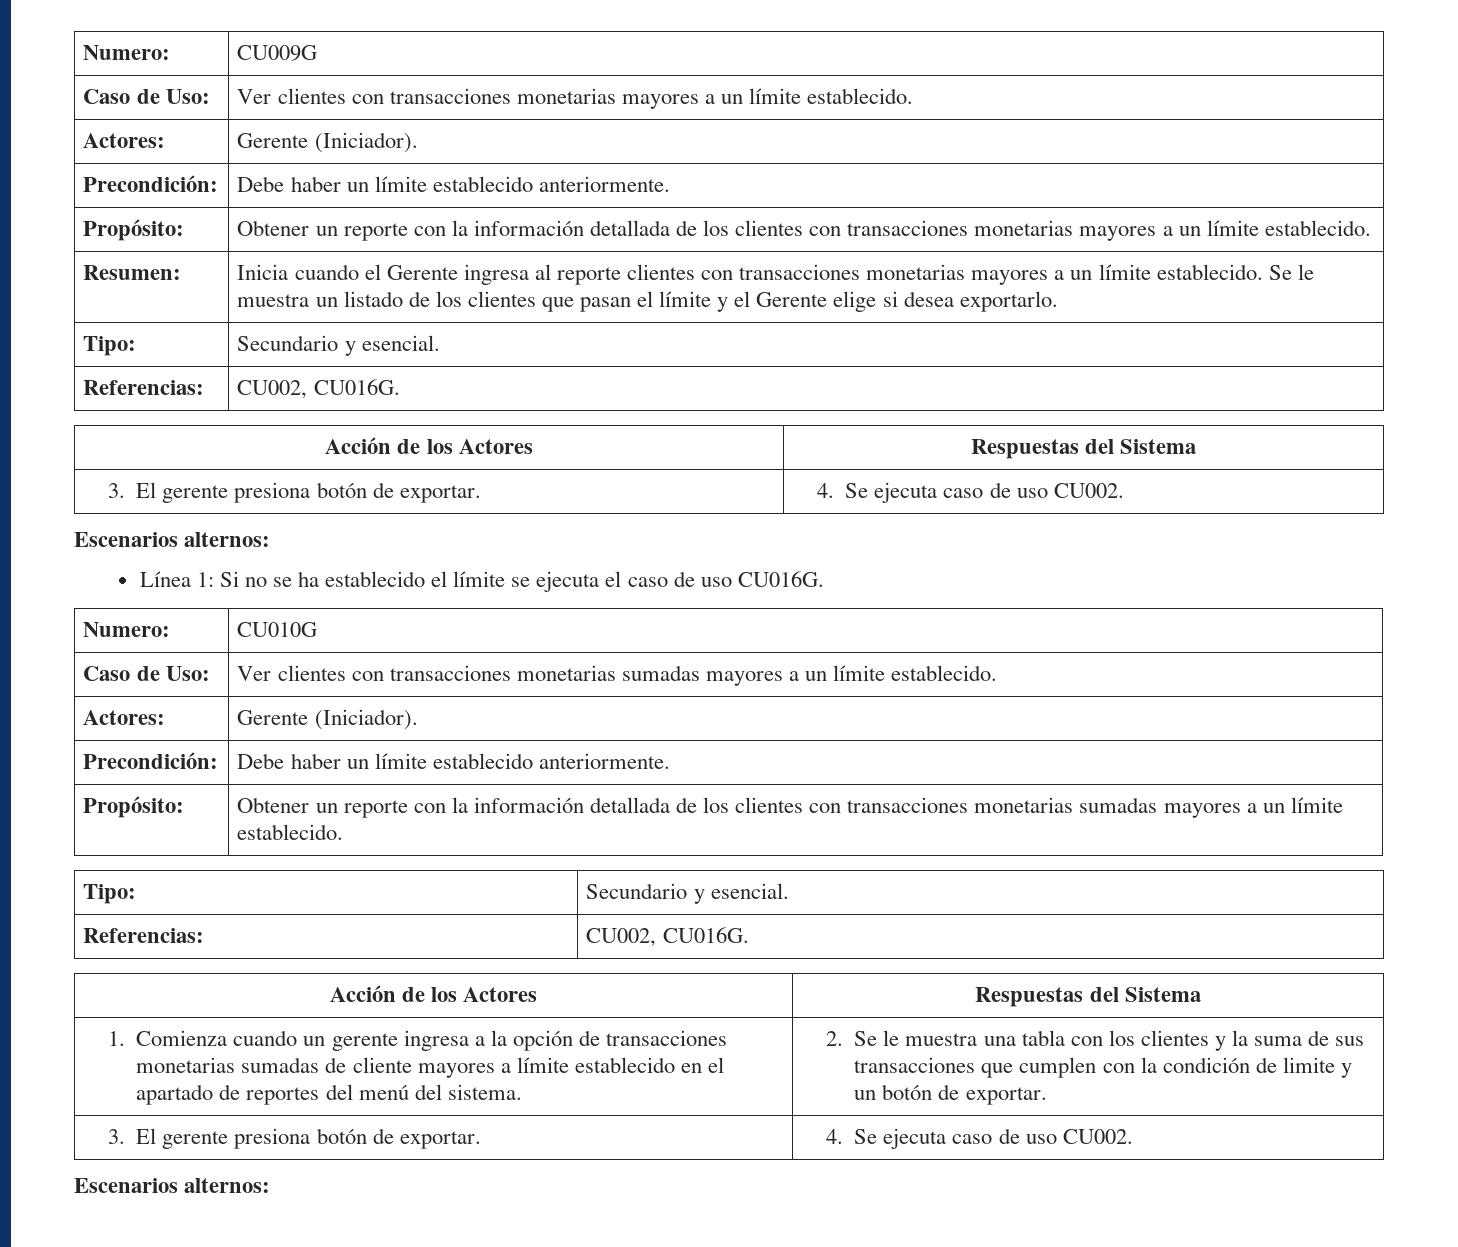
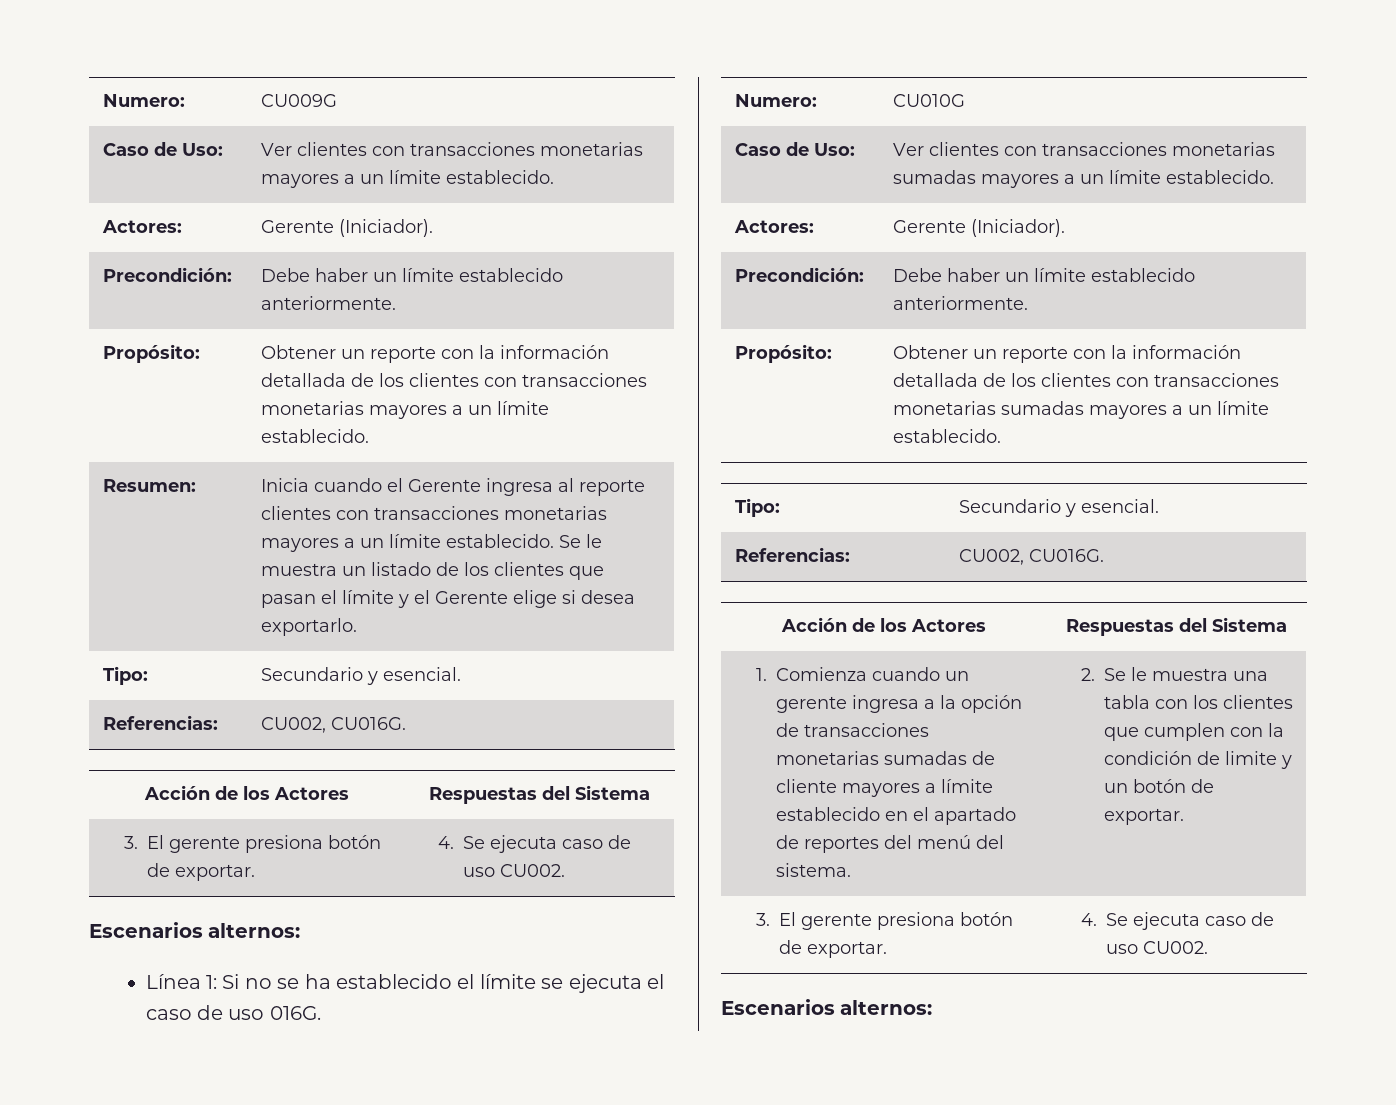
- Línea 1: Si no se ha establecido el límite se ejecuta el caso de uso CU016G.
+ Línea 1: Si no se ha establecido el límite se ejecuta el caso de uso 016G.
- 2. Se le muestra una tabla con los clientes y la suma de sus transacciones que cumplen con la condición de limite y un botón de exportar.
+ 2. Se le muestra una tabla con los clientes que cumplen con la condición de limite y un botón de exportar.

